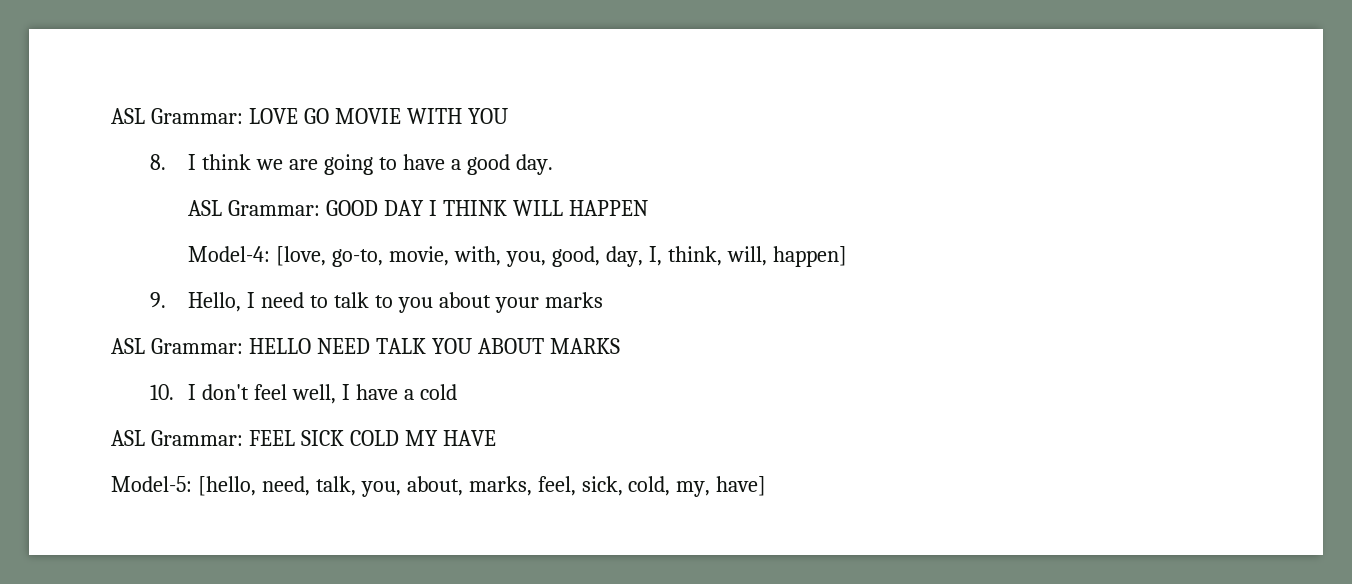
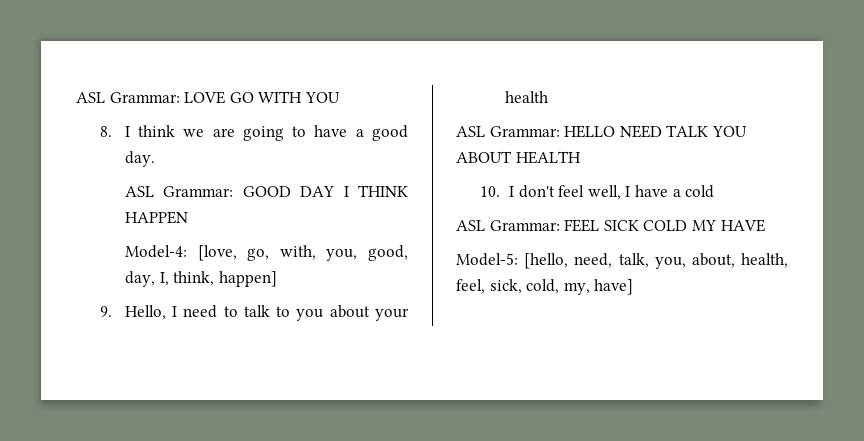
- ASL Grammar: LOVE GO MOVIE WITH YOU
+ ASL Grammar: LOVE GO WITH YOU
- ASL Grammar: GOOD DAY I THINK WILL HAPPEN
+ ASL Grammar: GOOD DAY I THINK HAPPEN
- Model-4: [love, go-to, movie, with, you, good, day, I, think, will, happen]
+ Model-4: [love, go, with, you, good, day, I, think, happen]
- 9. Hello, I need to talk to you about your marks
+ 9. Hello, I need to talk to you about your health
- ASL Grammar: HELLO NEED TALK YOU ABOUT MARKS
+ ASL Grammar: HELLO NEED TALK YOU ABOUT HEALTH
- Model-5: [hello, need, talk, you, about, marks, feel, sick, cold, my, have]
+ Model-5: [hello, need, talk, you, about, health, feel, sick, cold, my, have]

